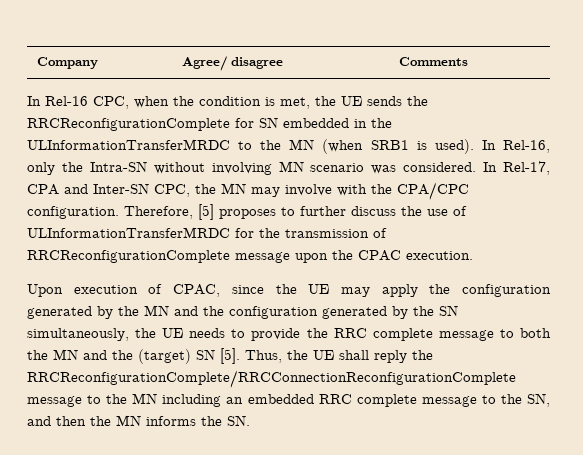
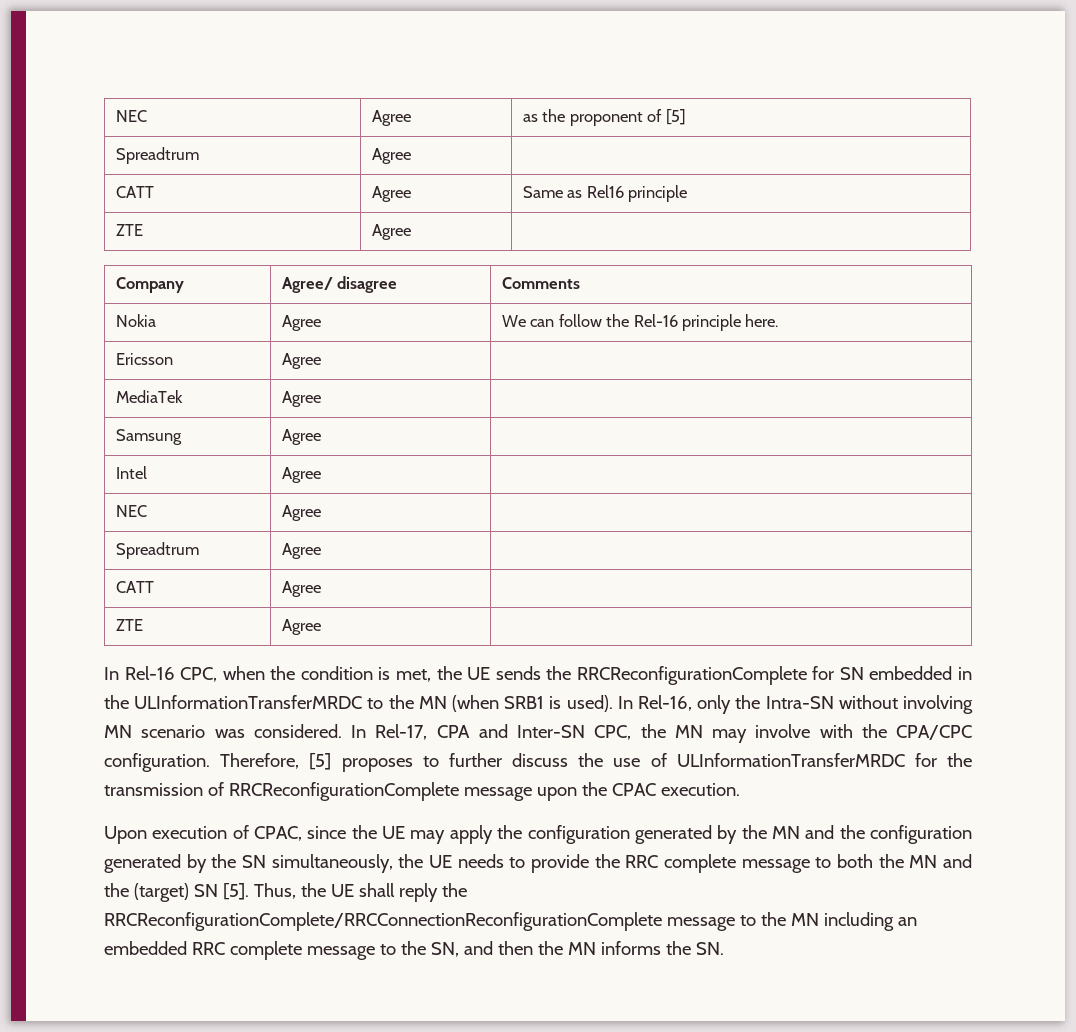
+ NEC | Agree | as the proponent of [5]
+ Spreadtrum | Agree |
+ CATT | Agree | Same as Rel16 principle
+ ZTE | Agree |
  Company | Agree/ disagree | Comments
+ Nokia | Agree | We can follow the Rel-16 principle here.
+ Ericsson | Agree |
+ MediaTek | Agree |
+ Samsung | Agree |
+ Intel | Agree |
+ NEC | Agree |
+ Spreadtrum | Agree |
+ CATT | Agree |
+ ZTE | Agree |

